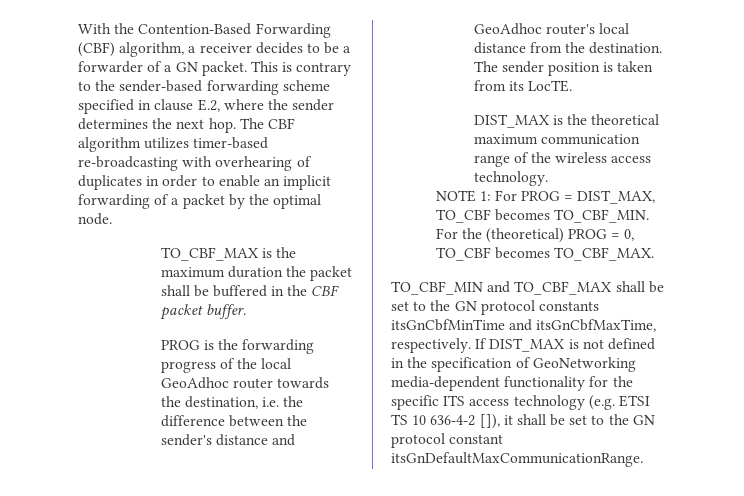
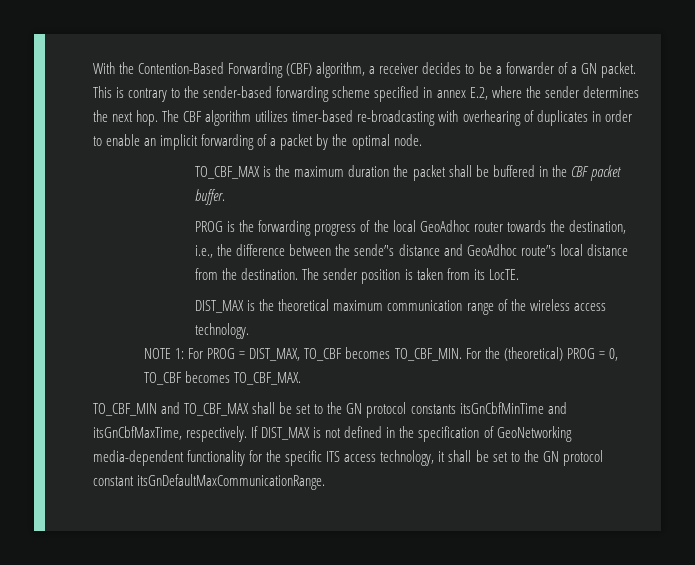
- This is contrary to the sender-based forwarding scheme specified in clause E.2, where the sender determines the next hop.
+ This is contrary to the sender-based forwarding scheme specified in annex E.2, where the sender determines the next hop.
- PROG is the forwarding progress of the local GeoAdhoc router towards the destination, i.e. the difference between the sender's distance and GeoAdhoc router's local distance from the destination.
+ PROG is the forwarding progress of the local GeoAdhoc router towards the destination, i.e., the difference between the sende’'s distance and GeoAdhoc route’'s local distance from the destination.
- If DIST_MAX is not defined in the specification of GeoNetworking media-dependent functionality for the specific ITS access technology (e.g. ETSI TS 10 636-4-2 []), it shall be set to the GN protocol constant itsGnDefaultMaxCommunicationRange.
+ If DIST_MAX is not defined in the specification of GeoNetworking media-dependent functionality for the specific ITS access technology, it shall be set to the GN protocol constant itsGnDefaultMaxCommunicationRange.

